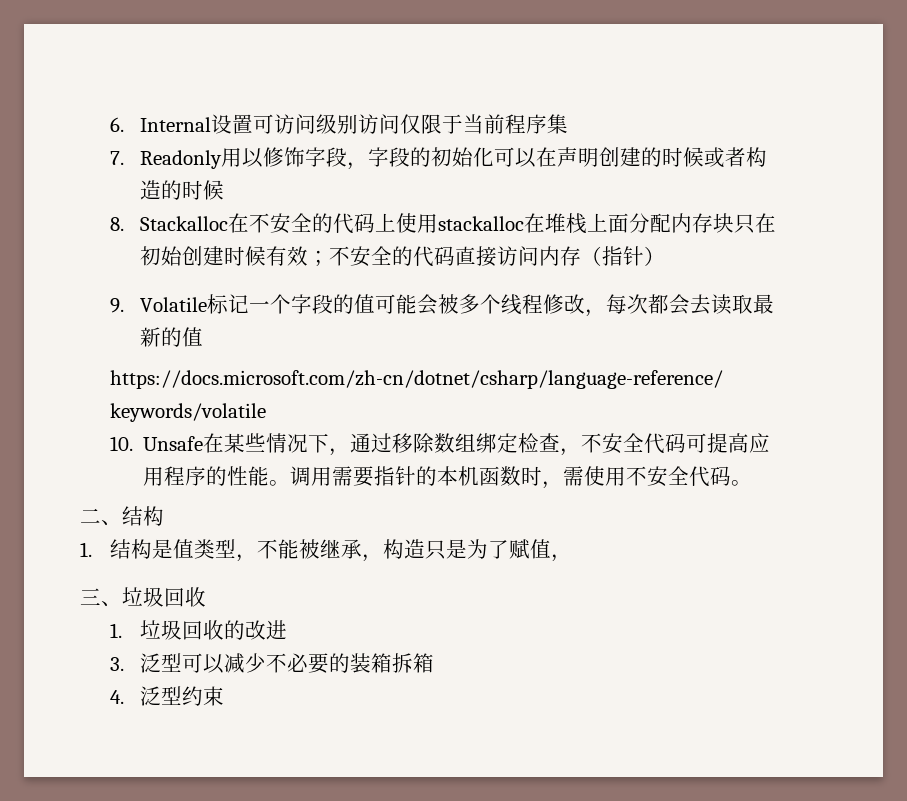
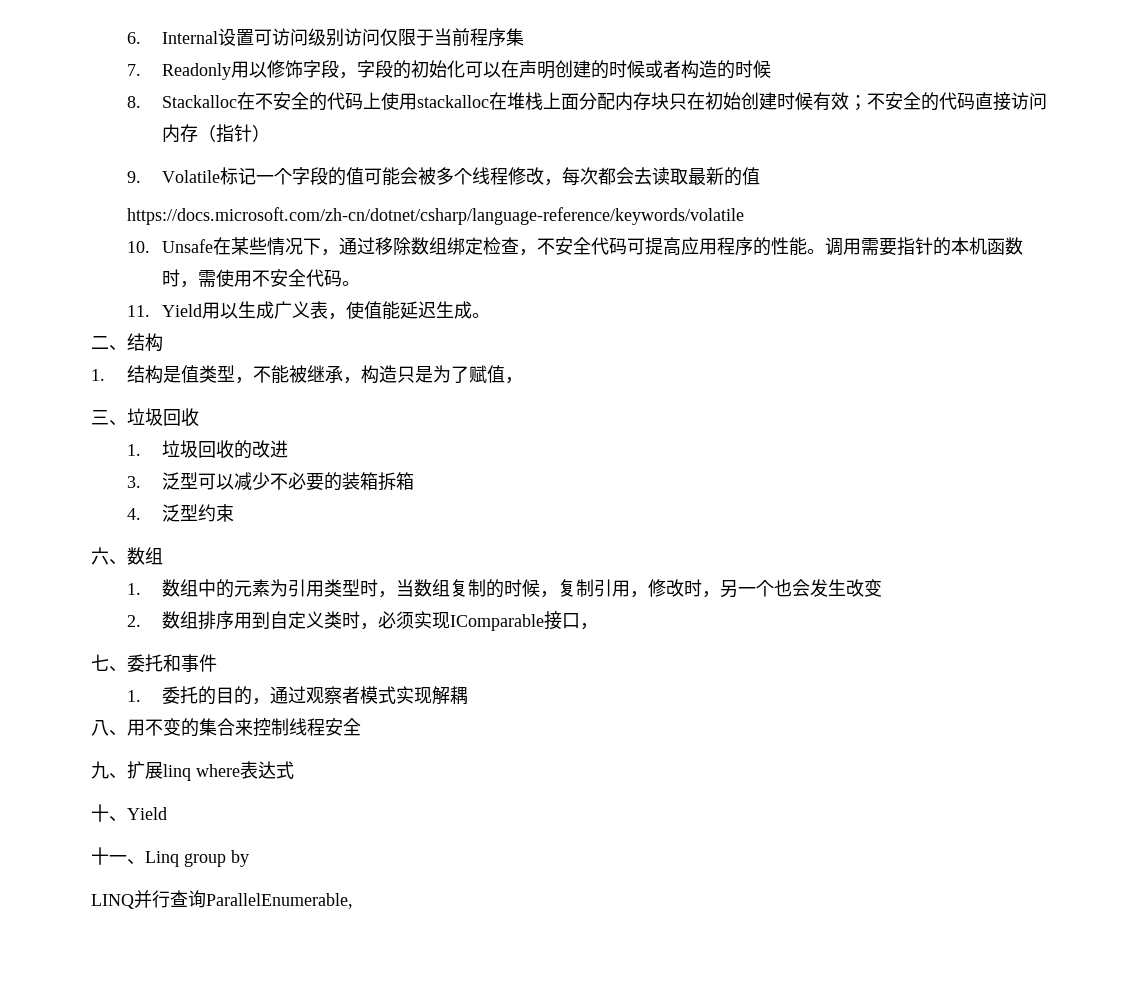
+ 11. Yield用以生成广义表，使值能延迟生成。
+ 六、数组
+ 1.数组中的元素为引用类型时，当数组复制的时候，复制引用，修改时，另一个也会发生改变
+ 2.数组排序用到自定义类时，必须实现IComparable接口，
+ 七、委托和事件
+ 1.委托的目的，通过观察者模式实现解耦
+ 八、用不变的集合来控制线程安全
+ 九、扩展linq where表达式
+ 十、Yield
+ 十一、Linq group by
+ LINQ并行查询ParallelEnumerable,

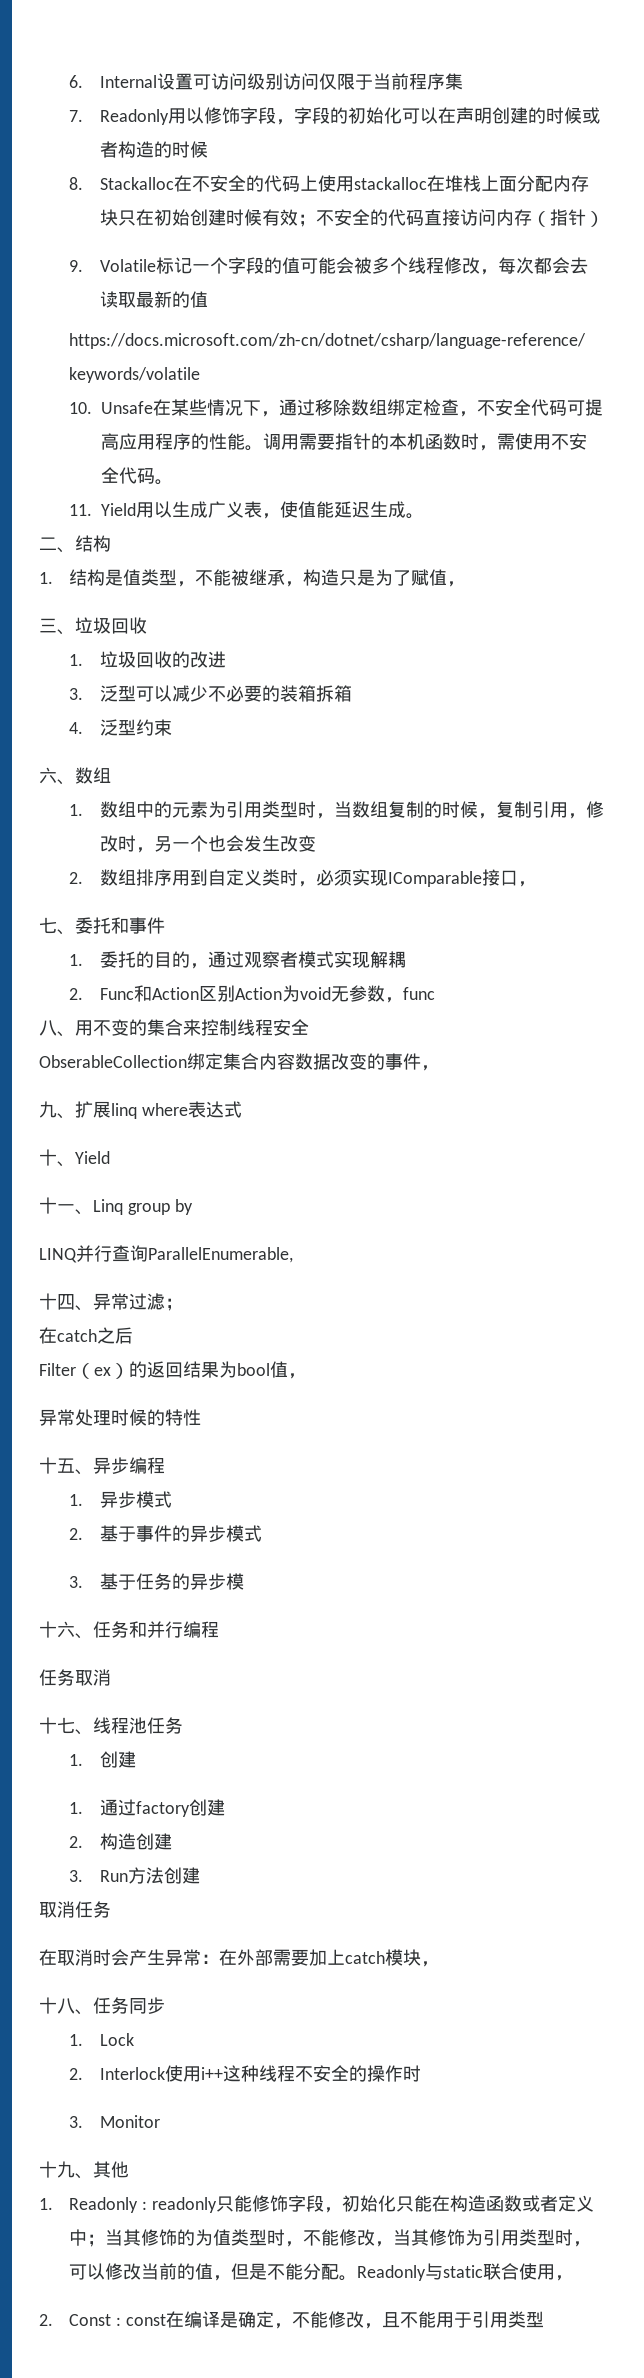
+ 2. Func和Action区别Action为void无参数，func
+ ObserableCollection绑定集合内容数据改变的事件，
+ 十四、异常过滤；
+ 在catch之后
+ Filter（ex）的返回结果为bool值，
+ 异常处理时候的特性
+ 十五、异步编程
+ 1.异步模式
+ 2.基于事件的异步模式
+ 3.基于任务的异步模
+ 十六、任务和并行编程
+ 任务取消
+ 十七、线程池任务
+ 1.创建
+ 1.通过factory创建
+ 2.构造创建
+ 3. Run方法创建
+ 取消任务
+ 在取消时会产生异常：在外部需要加上catch模块，
+ 十八、任务同步
+ 1. Lock
+ 2. Interlock使用i++这种线程不安全的操作时
+ 3. Monitor
+ 十九、其他
+ 1. Readonly : readonly只能修饰字段，初始化只能在构造函数或者定义中；当其修饰的为值类型时，不能修改，当其修饰为引用类型时，可以修改当前的值，但是不能分配。Readonly与static联合使用，
+ 2. Const : const在编译是确定，不能修改，且不能用于引用类型

